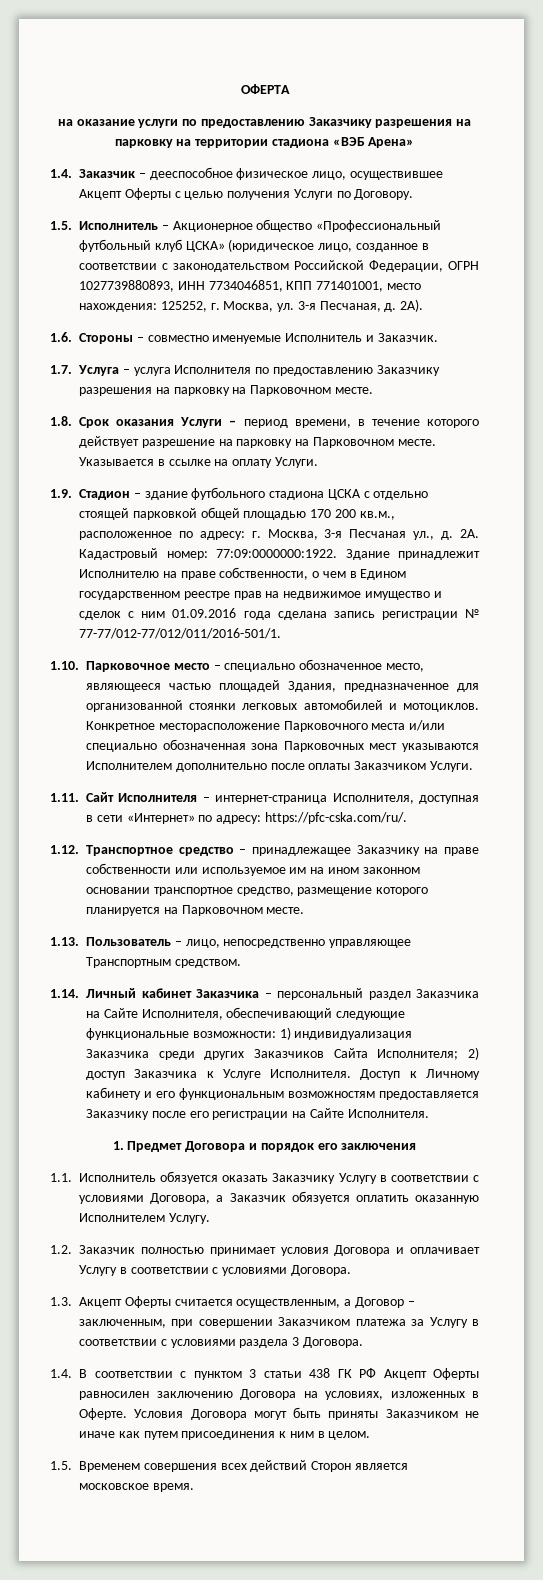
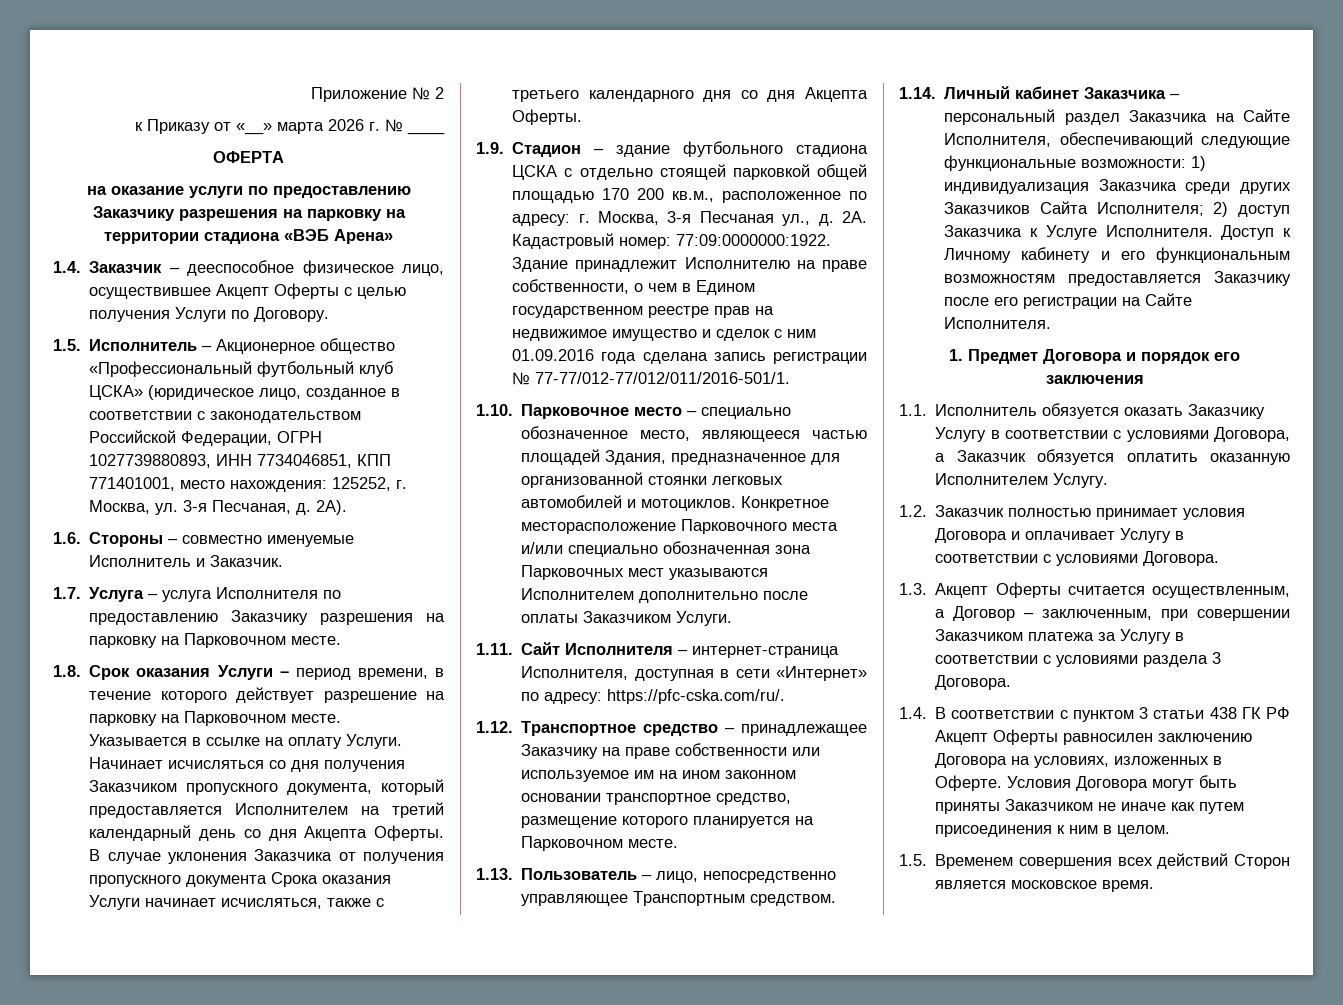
+ Приложение № 2
+ к Приказу от «__» марта 2026 г. № ____
+ Начинает исчисляться со дня получения Заказчиком пропускного документа, который предоставляется Исполнителем на третий календарный день со дня Акцепта Оферты. В случае уклонения Заказчика от получения пропускного документа Срока оказания Услуги начинает исчисляться, также с третьего календарного дня со дня Акцепта Оферты.

